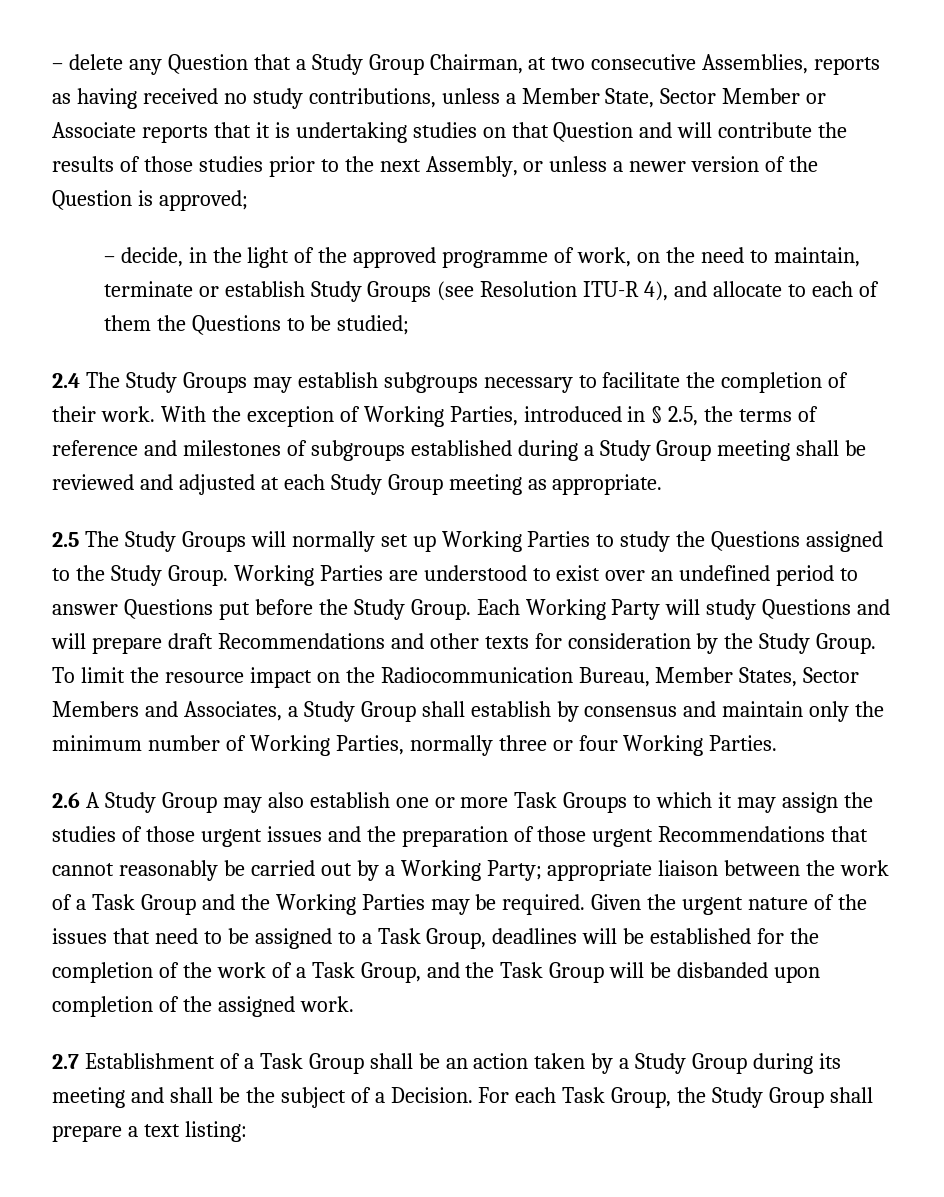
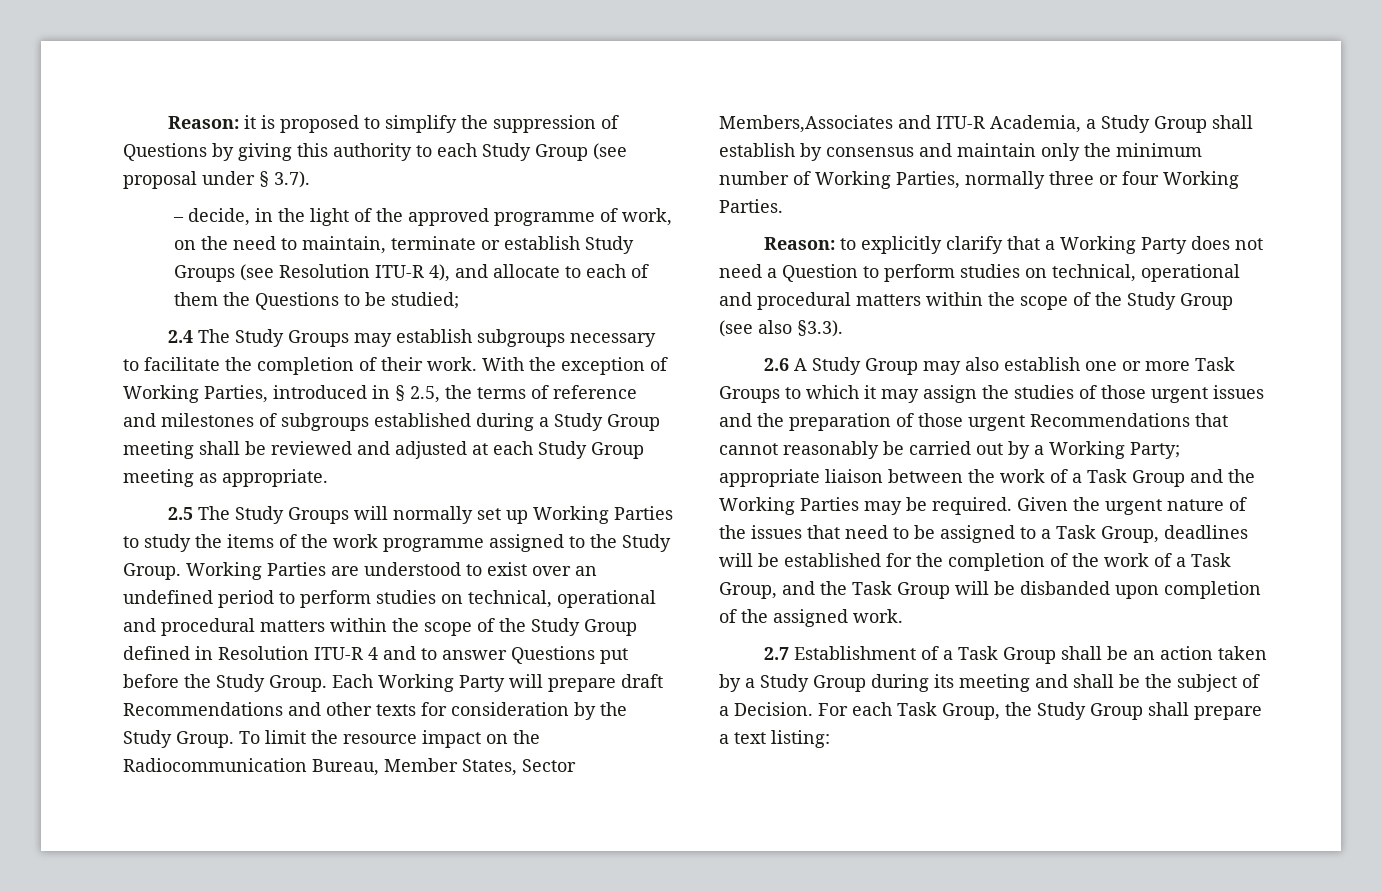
- – delete any Question that a Study Group Chairman, at two consecutive Assemblies, reports as having received no study contributions, unless a Member State, Sector Member or Associate reports that it is undertaking studies on that Question and will contribute the results of those studies prior to the next Assembly, or unless a newer version of the Question is approved;
+ Reason: it is proposed to simplify the suppression of Questions by giving this authority to each Study Group (see proposal under § 3.7).
- 2.5 The Study Groups will normally set up Working Parties to study the Questions assigned to the Study Group.
+ 2.5 The Study Groups will normally set up Working Parties to study the items of the work programme assigned to the Study Group.
- Working Parties are understood to exist over an undefined period to answer Questions put before the Study Group.
+ Working Parties are understood to exist over an undefined period to perform studies on technical, operational and procedural matters within the scope of the Study Group defined in Resolution ITU-R 4 and to answer Questions put before the Study Group.
- Each Working Party will study Questions and will prepare draft Recommendations and other texts for consideration by the Study Group.
+ Each Working Party will prepare draft Recommendations and other texts for consideration by the Study Group.
- To limit the resource impact on the Radiocommunication Bureau, Member States, Sector Members and Associates, a Study Group shall establish by consensus and maintain only the minimum number of Working Parties, normally three or four Working Parties.
+ To limit the resource impact on the Radiocommunication Bureau, Member States, Sector Members,Associates and ITU-R Academia, a Study Group shall establish by consensus and maintain only the minimum number of Working Parties, normally three or four Working Parties.
+ Reason: to explicitly clarify that a Working Party does not need a Question to perform studies on technical, operational and procedural matters within the scope of the Study Group (see also §3.3).

